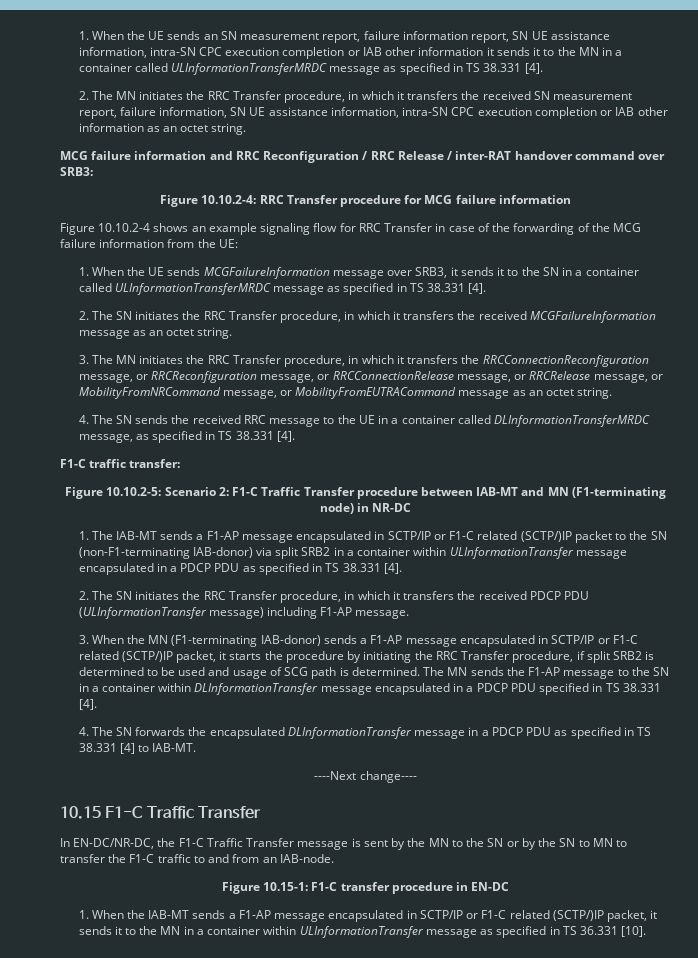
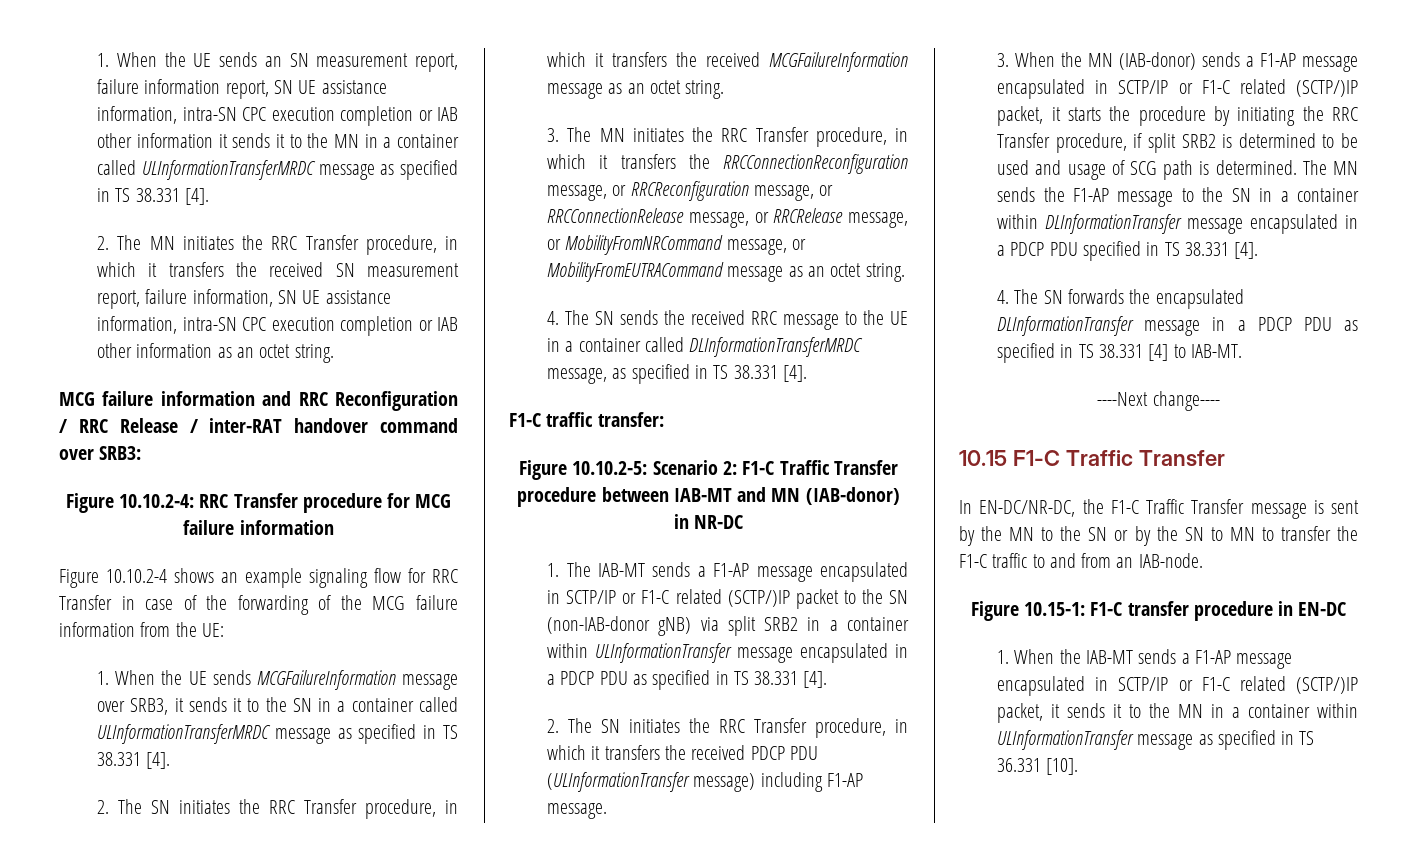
- Figure 10.10.2-5: Scenario 2: F1-C Traffic Transfer procedure between IAB-MT and MN (F1-terminating node) in NR-DC
+ Figure 10.10.2-5: Scenario 2: F1-C Traffic Transfer procedure between IAB-MT and MN (IAB-donor) in NR-DC
- 1. The IAB-MT sends a F1-AP message encapsulated in SCTP/IP or F1-C related (SCTP/)IP packet to the SN (non-F1-terminating IAB-donor) via split SRB2 in a container within ULInformationTransfer message encapsulated in a PDCP PDU as specified in TS 38.331 [4].
+ 1. The IAB-MT sends a F1-AP message encapsulated in SCTP/IP or F1-C related (SCTP/)IP packet to the SN (non-IAB-donor gNB) via split SRB2 in a container within ULInformationTransfer message encapsulated in a PDCP PDU as specified in TS 38.331 [4].
- 3. When the MN (F1-terminating IAB-donor) sends a F1-AP message encapsulated in SCTP/IP or F1-C related (SCTP/)IP packet, it starts the procedure by initiating the RRC Transfer procedure, if split SRB2 is determined to be used and usage of SCG path is determined.
+ 3. When the MN (IAB-donor) sends a F1-AP message encapsulated in SCTP/IP or F1-C related (SCTP/)IP packet, it starts the procedure by initiating the RRC Transfer procedure, if split SRB2 is determined to be used and usage of SCG path is determined.

